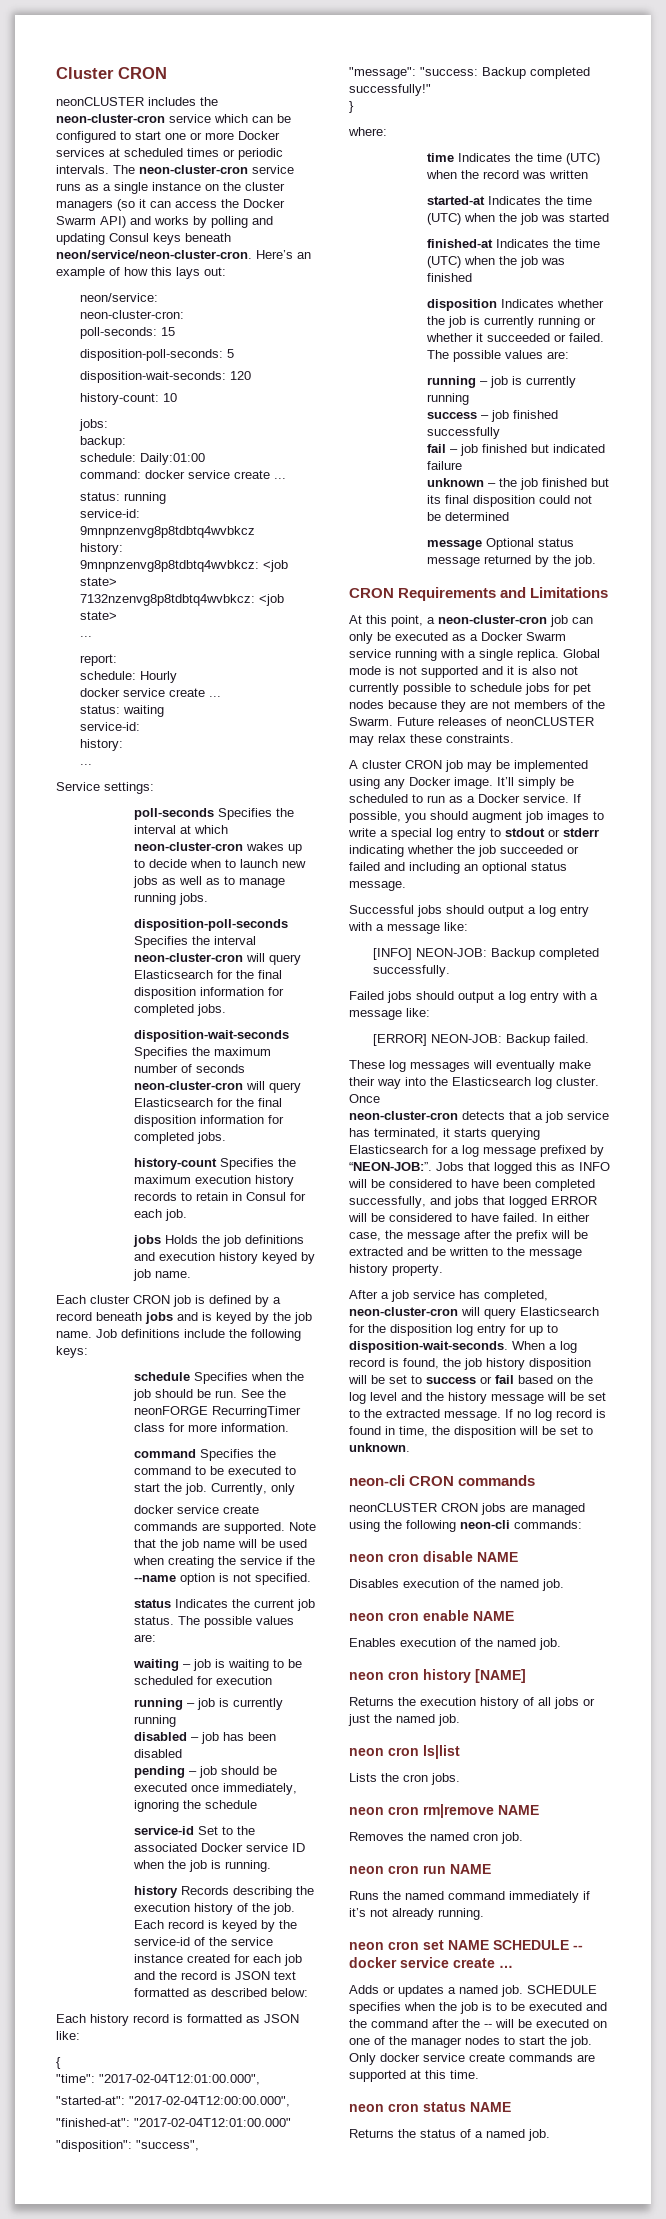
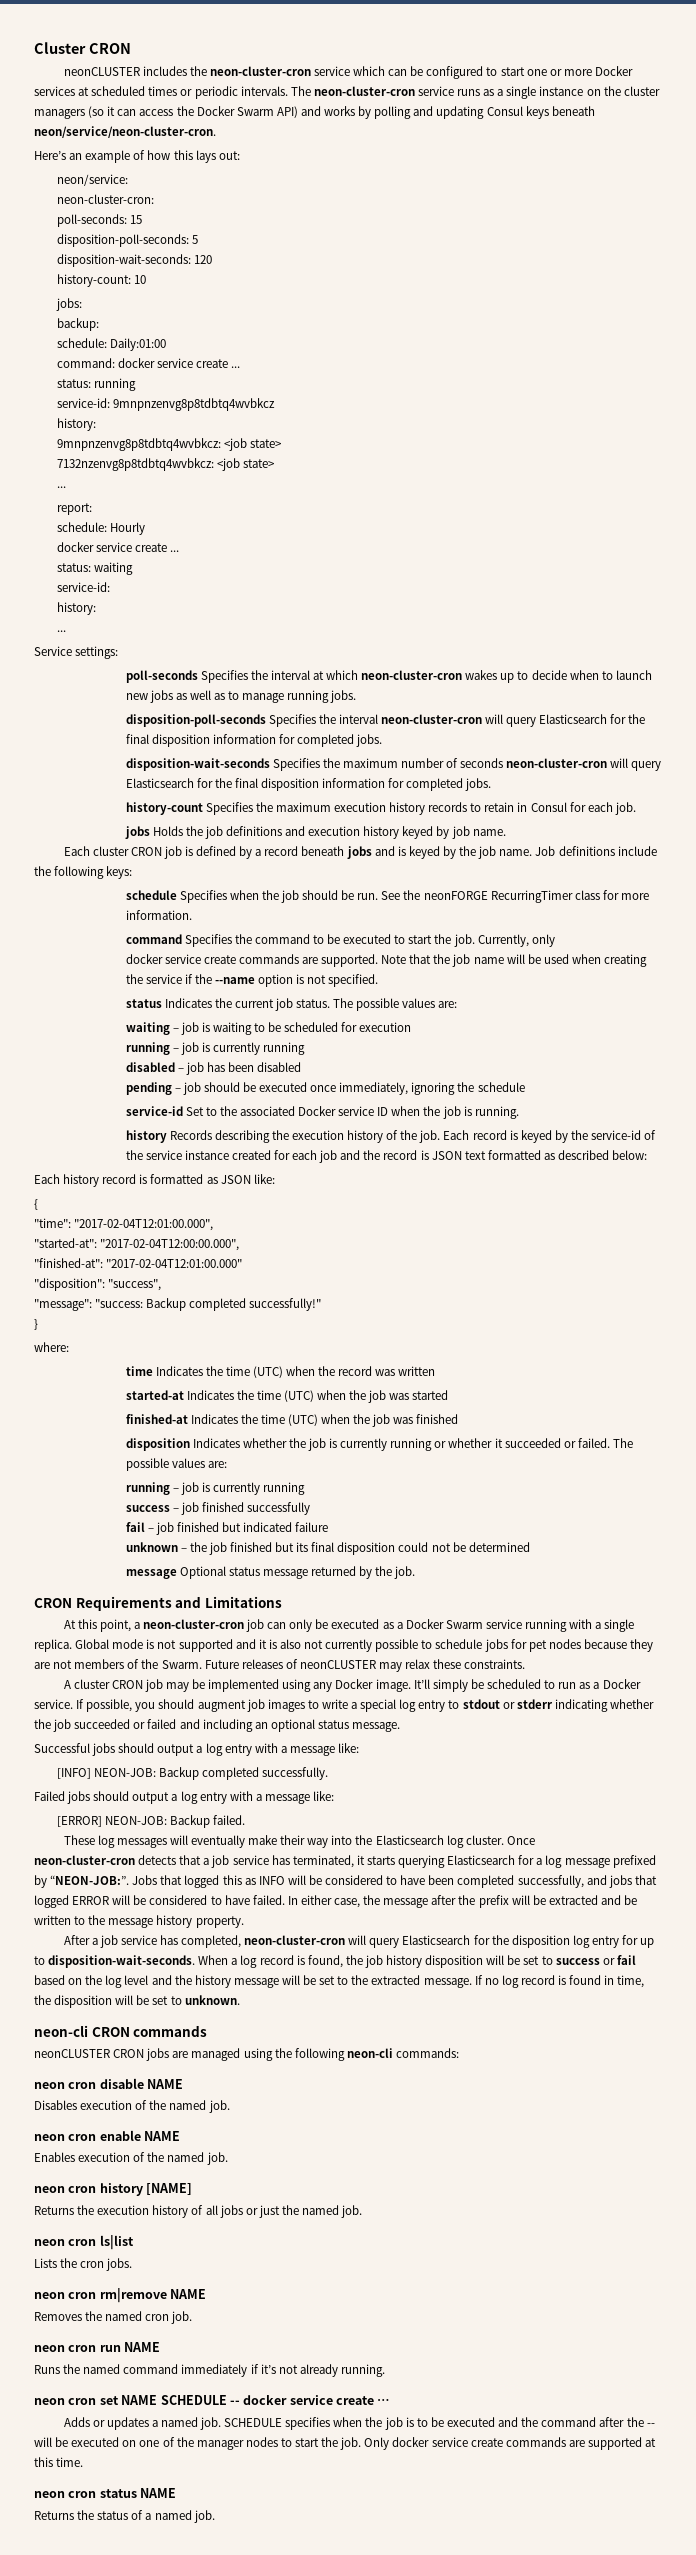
- The neon-cluster-cron service runs as a single instance on the cluster managers (so it can access the Docker Swarm API) and works by polling and updating Consul keys beneath neon/service/neon-cluster-cron. Here’s an example of how this lays out:
+ The neon-cluster-cron service runs as a single instance on the cluster managers (so it can access the Docker Swarm API) and works by polling and updating Consul keys beneath neon/service/neon-cluster-cron.
+ Here’s an example of how this lays out:

